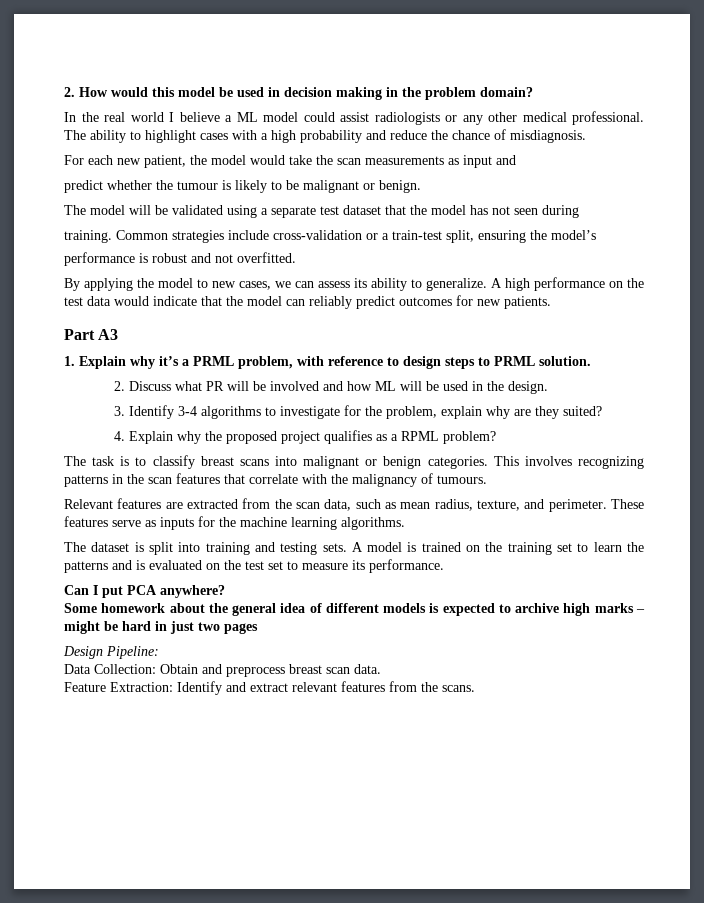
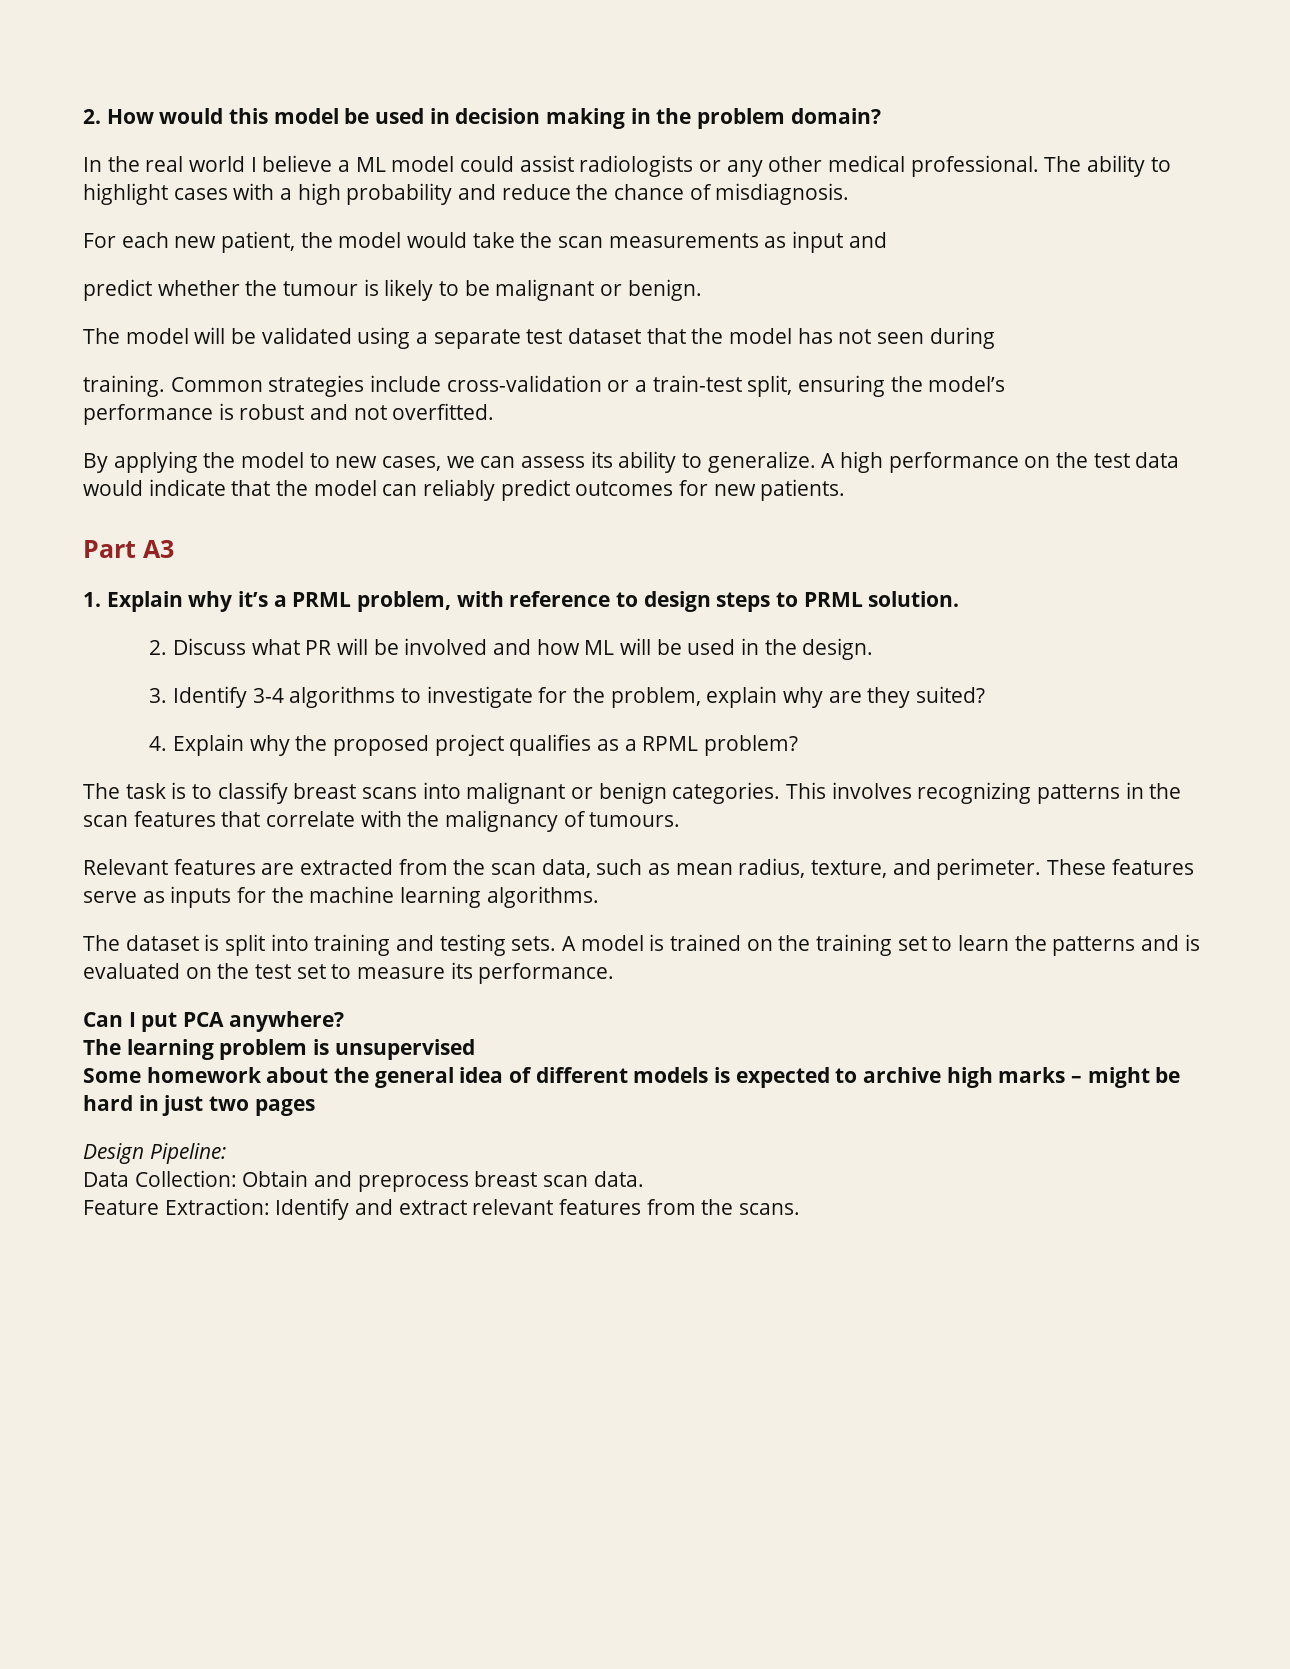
+ The learning problem is unsupervised

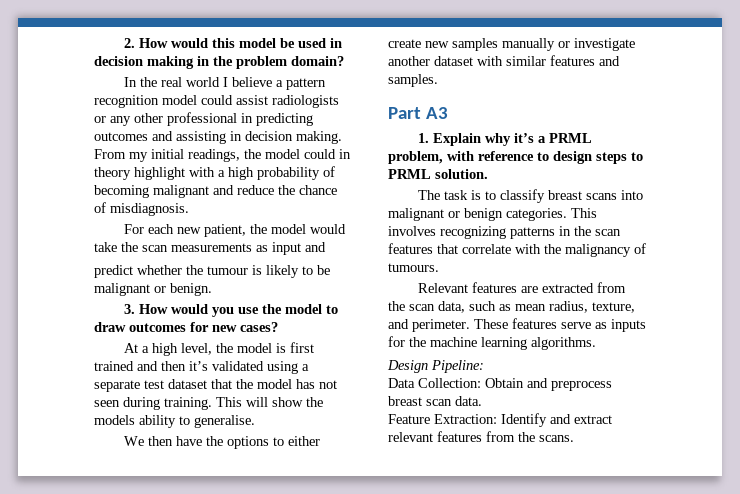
- In the real world I believe a ML model could assist radiologists or any other medical professional. The ability to highlight cases with a high probability and reduce the chance of misdiagnosis.
+ In the real world I believe a pattern recognition model could assist radiologists or any other professional in predicting outcomes and assisting in decision making. From my initial readings, the model could in theory highlight with a high probability of becoming malignant and reduce the chance of misdiagnosis.
- The model will be validated using a separate test dataset that the model has not seen during
- training. Common strategies include cross-validation or a train-test split, ensuring the model’s
- performance is robust and not overfitted.
- By applying the model to new cases, we can assess its ability to generalize. A high performance on the test data would indicate that the model can reliably predict outcomes for new patients.
+ 3. How would you use the model to draw outcomes for new cases?
+ At a high level, the model is first trained and then it’s validated using a separate test dataset that the model has not seen during training. This will show the models ability to generalise.
+ We then have the options to either create new samples manually or investigate another dataset with similar features and samples.
- 2. Discuss what PR will be involved and how ML will be used in the design.
- 3. Identify 3-4 algorithms to investigate for the problem, explain why are they suited?
- 4. Explain why the proposed project qualifies as a RPML problem?
- The dataset is split into training and testing sets. A model is trained on the training set to learn the patterns and is evaluated on the test set to measure its performance.
- Can I put PCA anywhere?
- The learning problem is unsupervised
- Some homework about the general idea of different models is expected to archive high marks – might be hard in just two pages

